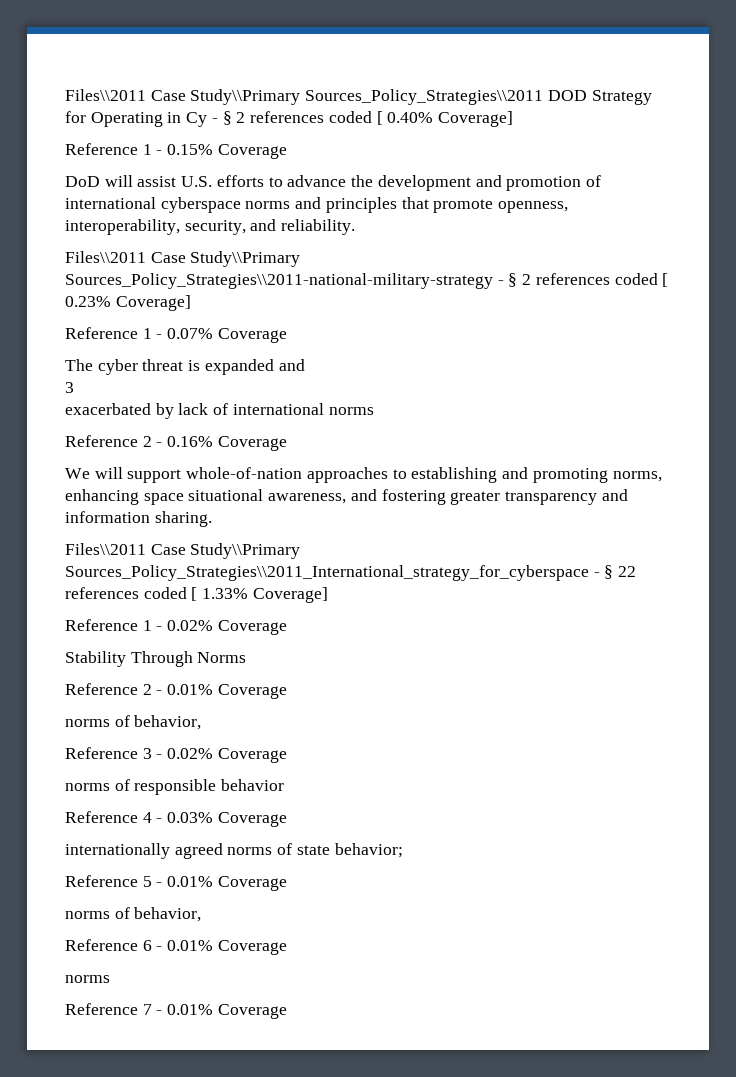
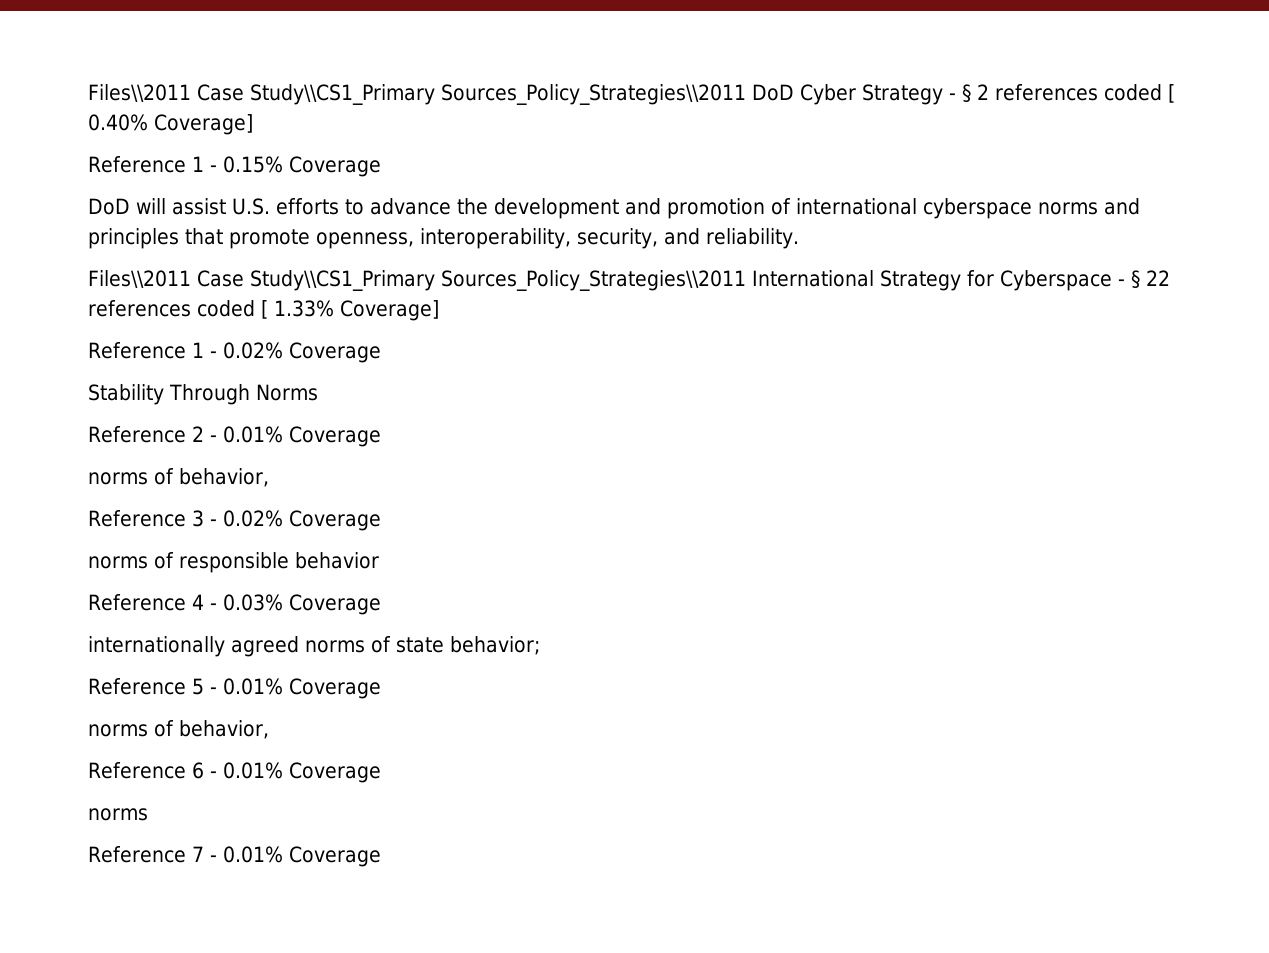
- Files\\2011 Case Study\\Primary Sources_Policy_Strategies\\2011 DOD Strategy for Operating in Cy - § 2 references coded [ 0.40% Coverage]
+ Files\\2011 Case Study\\CS1_Primary Sources_Policy_Strategies\\2011 DoD Cyber Strategy - § 2 references coded [ 0.40% Coverage]
- Files\\2011 Case Study\\Primary Sources_Policy_Strategies\\2011-national-military-strategy - § 2 references coded [ 0.23% Coverage]
- Reference 1 - 0.07% Coverage
- The cyber threat is expanded and
- 3
- exacerbated by lack of international norms
- Reference 2 - 0.16% Coverage
- We will support whole-of-nation approaches to establishing and promoting norms, enhancing space situational awareness, and fostering greater transparency and information sharing.
- Files\\2011 Case Study\\Primary Sources_Policy_Strategies\\2011_International_strategy_for_cyberspace - § 22 references coded [ 1.33% Coverage]
+ Files\\2011 Case Study\\CS1_Primary Sources_Policy_Strategies\\2011 International Strategy for Cyberspace - § 22 references coded [ 1.33% Coverage]

